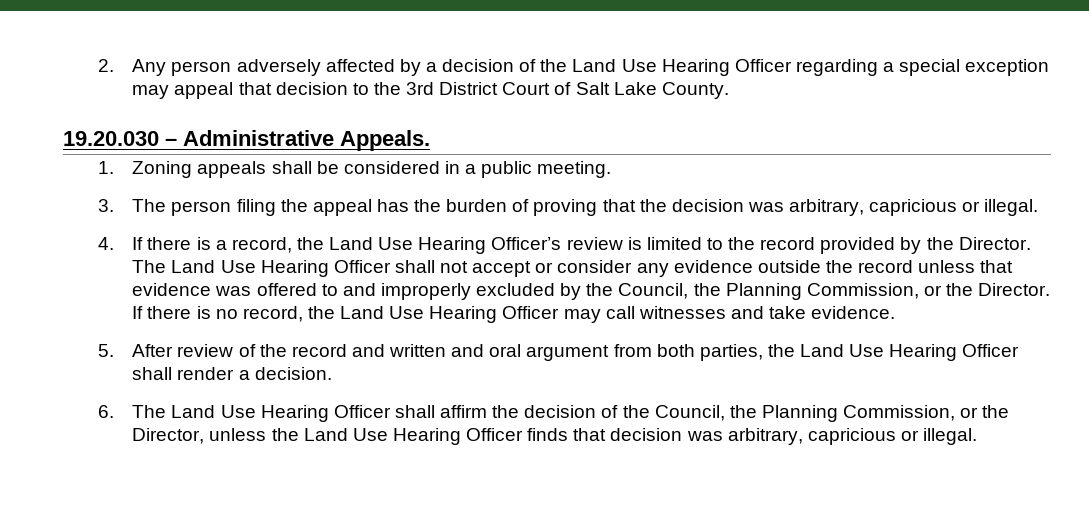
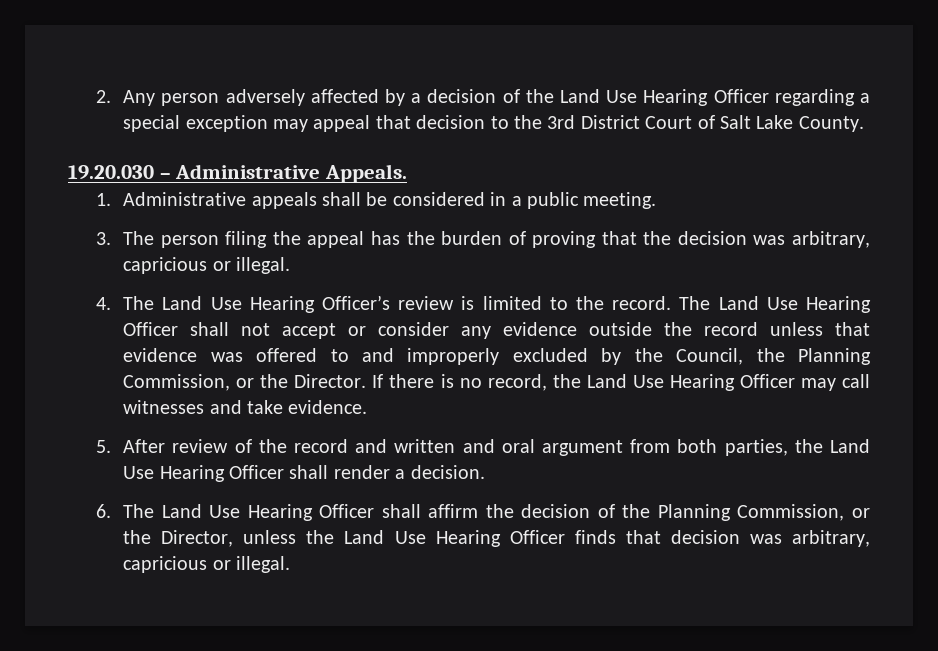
- 1. Zoning appeals shall be considered in a public meeting.
+ 1. Administrative appeals shall be considered in a public meeting.
- 4. If there is a record, the Land Use Hearing Officer’s review is limited to the record provided by the Director.
+ 4. The Land Use Hearing Officer’s review is limited to the record.
- 6. The Land Use Hearing Officer shall affirm the decision of the Council, the Planning Commission, or the Director, unless the Land Use Hearing Officer finds that decision was arbitrary, capricious or illegal.
+ 6. The Land Use Hearing Officer shall affirm the decision of the Planning Commission, or the Director, unless the Land Use Hearing Officer finds that decision was arbitrary, capricious or illegal.

